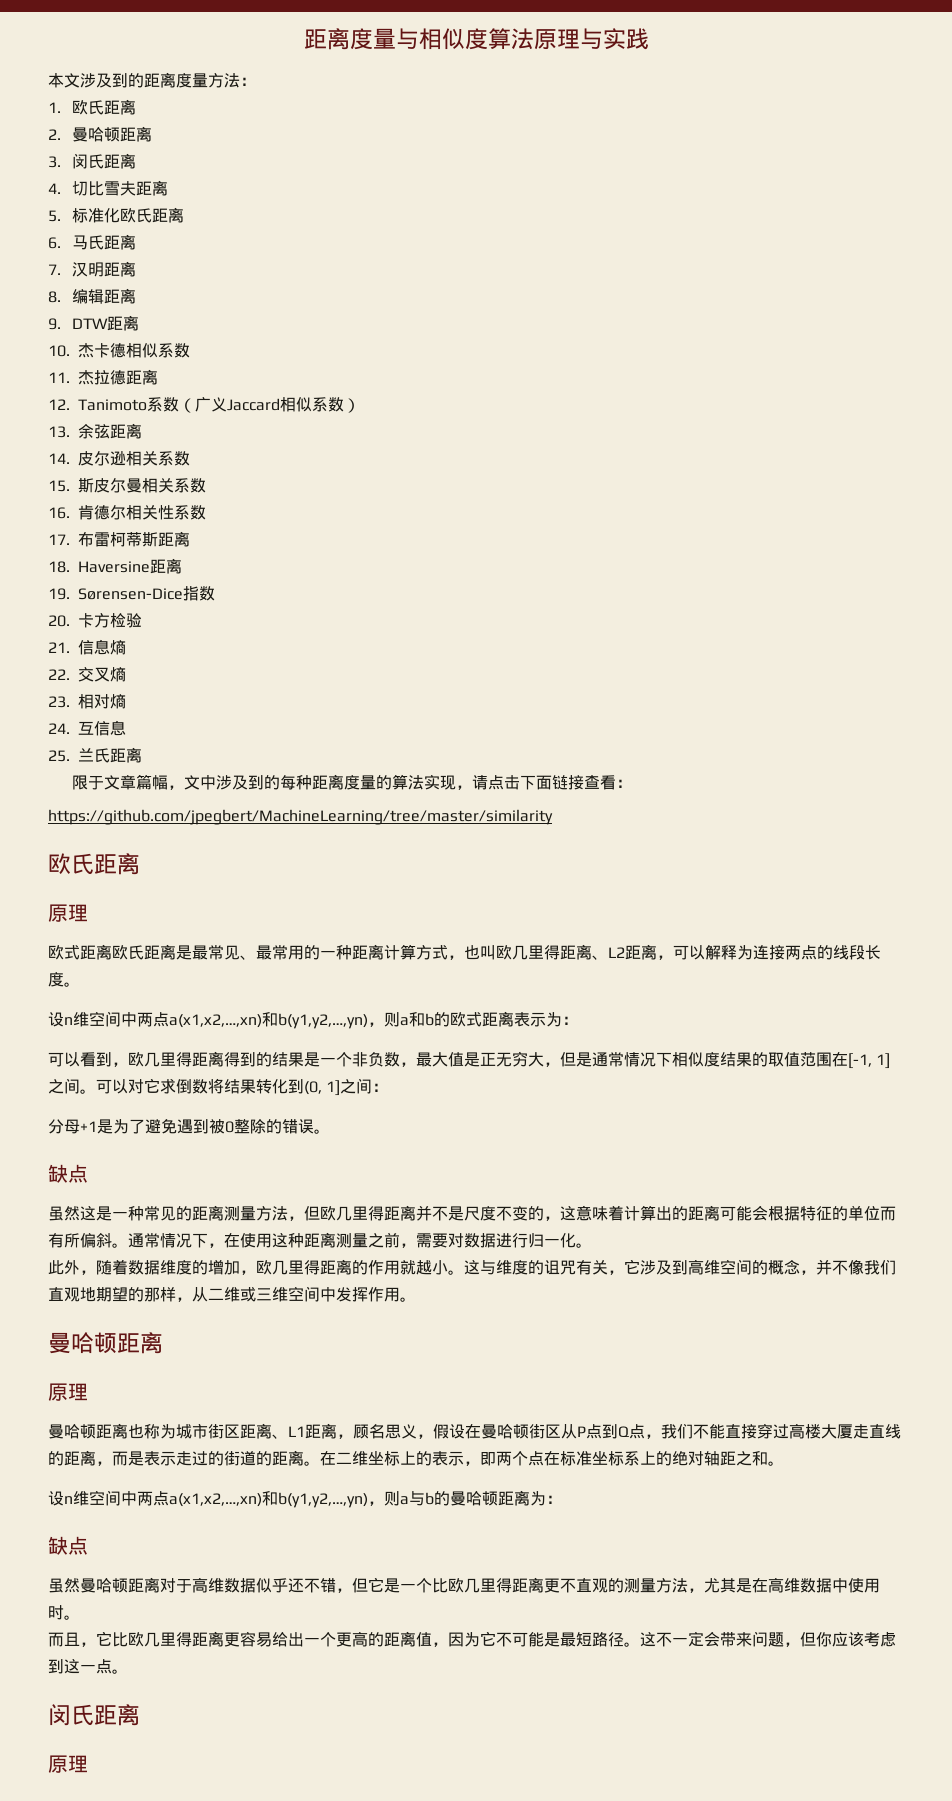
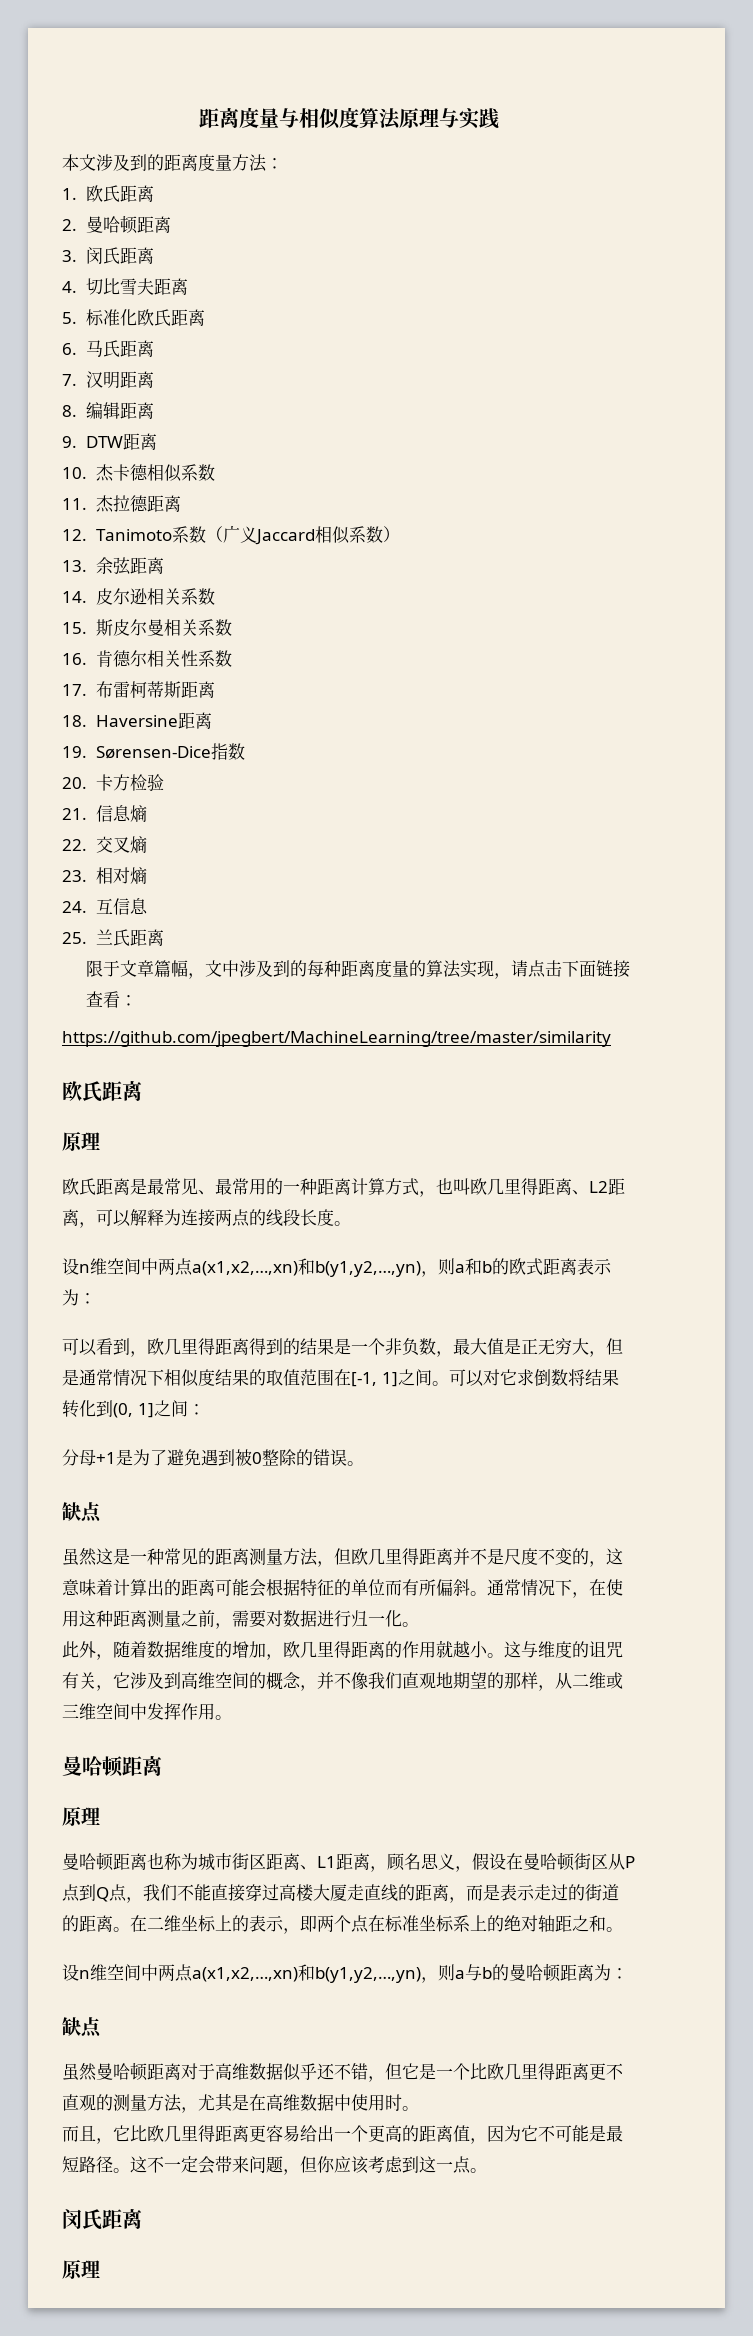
- 欧式距离欧氏距离是最常见、最常用的一种距离计算方式，也叫欧几里得距离、L2距离，可以解释为连接两点的线段长度。
+ 欧氏距离是最常见、最常用的一种距离计算方式，也叫欧几里得距离、L2距离，可以解释为连接两点的线段长度。

